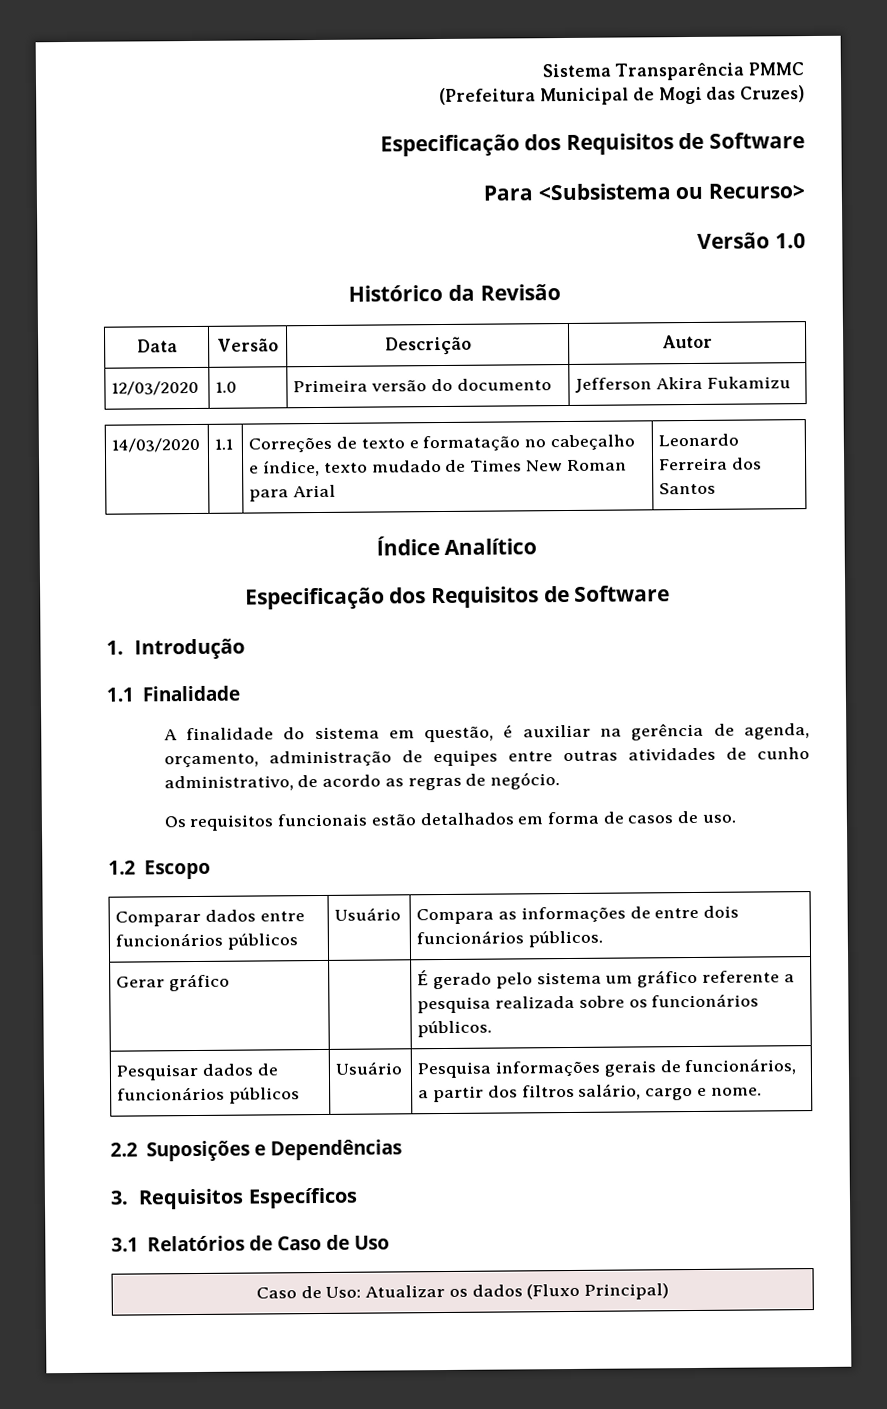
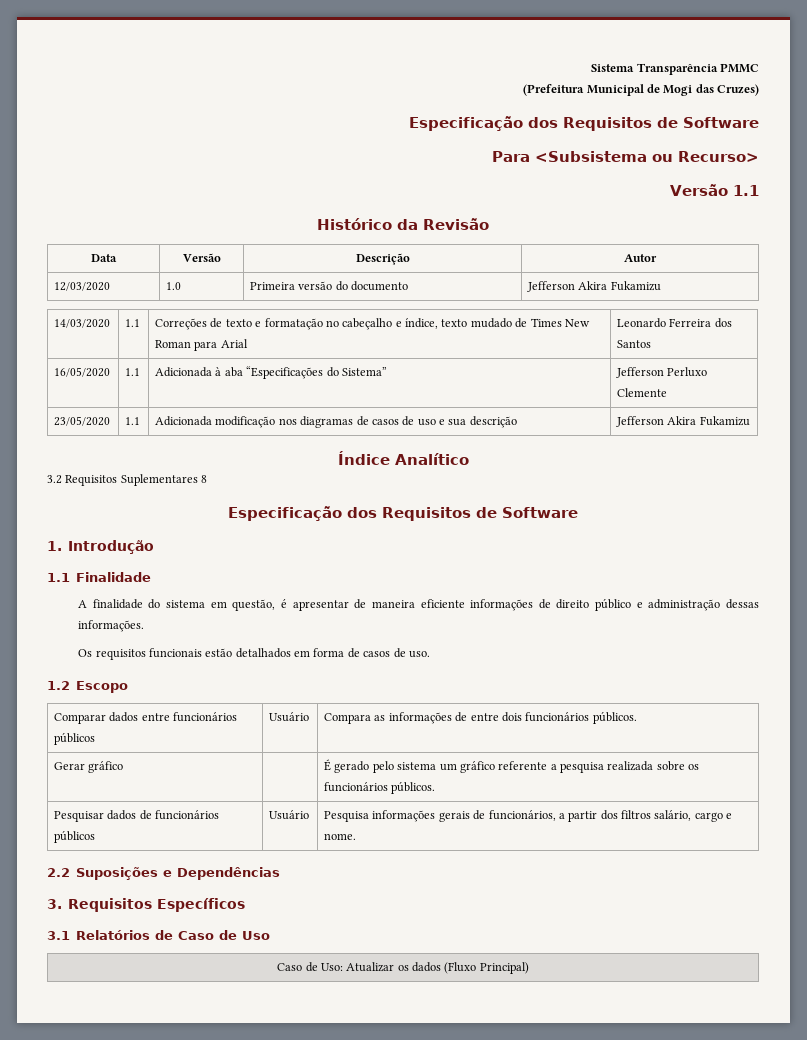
- Versão 1.0
+ Versão 1.1
+ 16/05/2020 | 1.1 | Adicionada à aba “Especificações do Sistema” | Jefferson Perluxo Clemente
+ 23/05/2020 | 1.1 | Adicionada modificação nos diagramas de casos de uso e sua descrição | Jefferson Akira Fukamizu
  Índice Analítico
+ 3.2 Requisitos Suplementares 8
- A finalidade do sistema em questão, é auxiliar na gerência de agenda, orçamento, administração de equipes entre outras atividades de cunho administrativo, de acordo as regras de negócio.
+ A finalidade do sistema em questão, é apresentar de maneira eficiente informações de direito público e administração dessas informações.

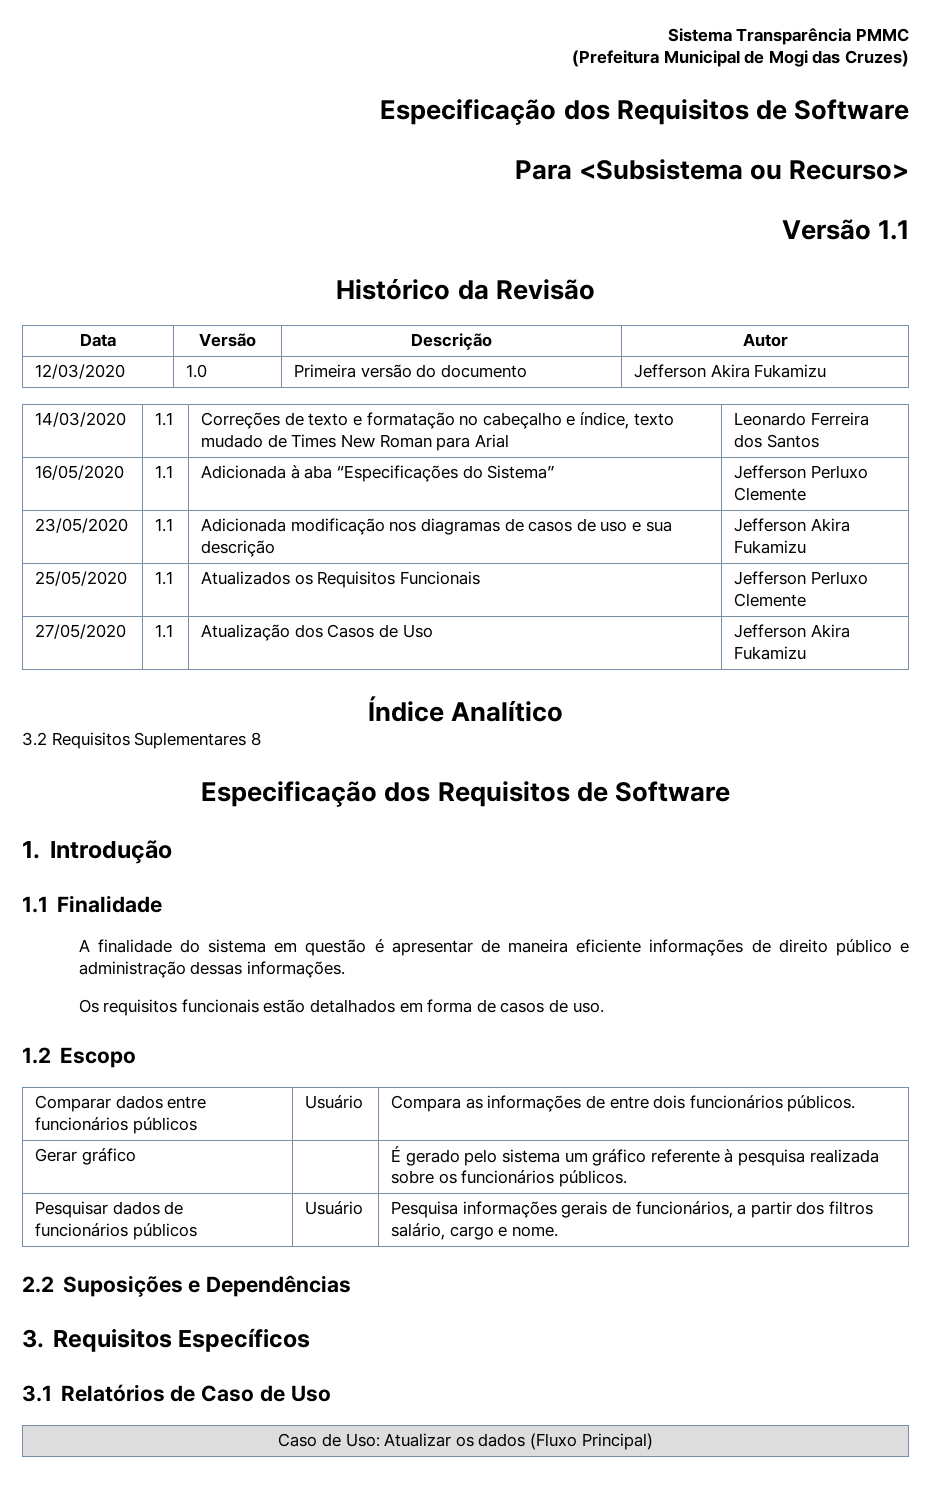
+ 25/05/2020 | 1.1 | Atualizados os Requisitos Funcionais | Jefferson Perluxo Clemente
+ 27/05/2020 | 1.1 | Atualização dos Casos de Uso | Jefferson Akira Fukamizu
- A finalidade do sistema em questão, é apresentar de maneira eficiente informações de direito público e administração dessas informações.
+ A finalidade do sistema em questão é apresentar de maneira eficiente informações de direito público e administração dessas informações.
- Gerar gráfico | | É gerado pelo sistema um gráfico referente a pesquisa realizada sobre os funcionários públicos.
+ Gerar gráfico | | É gerado pelo sistema um gráfico referente à pesquisa realizada sobre os funcionários públicos.

